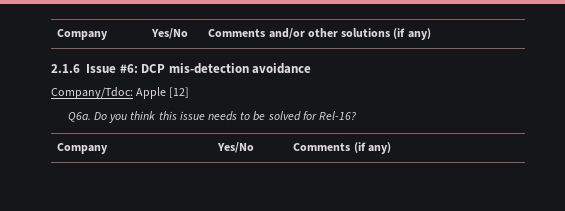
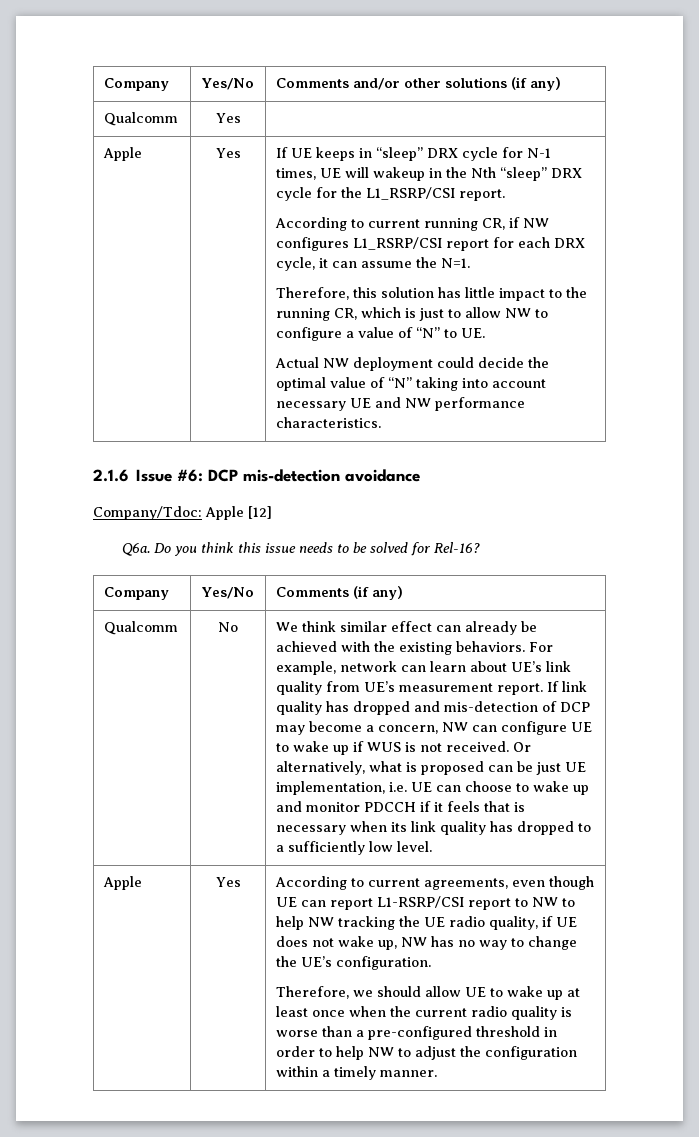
+ Qualcomm | Yes |
+ Apple | Yes | If UE keeps in “sleep” DRX cycle for N-1 times, UE will wakeup in the Nth “sleep” DRX cycle for the L1_RSRP/CSI report.
+ According to current running CR, if NW configures L1_RSRP/CSI report for each DRX cycle, it can assume the N=1.
+ Therefore, this solution has little impact to the running CR, which is just to allow NW to configure a value of “N” to UE.
+ Actual NW deployment could decide the optimal value of “N” taking into account necessary UE and NW performance characteristics.
+ Qualcomm | No | We think similar effect can already be achieved with the existing behaviors. For example, network can learn about UE’s link quality from UE’s measurement report. If link quality has dropped and mis-detection of DCP may become a concern, NW can configure UE to wake up if WUS is not received. Or alternatively, what is proposed can be just UE implementation, i.e. UE can choose to wake up and monitor PDCCH if it feels that is necessary when its link quality has dropped to a sufficiently low level.
+ Apple | Yes | According to current agreements, even though UE can report L1-RSRP/CSI report to NW to help NW tracking the UE radio quality, if UE does not wake up, NW has no way to change the UE’s configuration.
+ Therefore, we should allow UE to wake up at least once when the current radio quality is worse than a pre-configured threshold in order to help NW to adjust the configuration within a timely manner.

